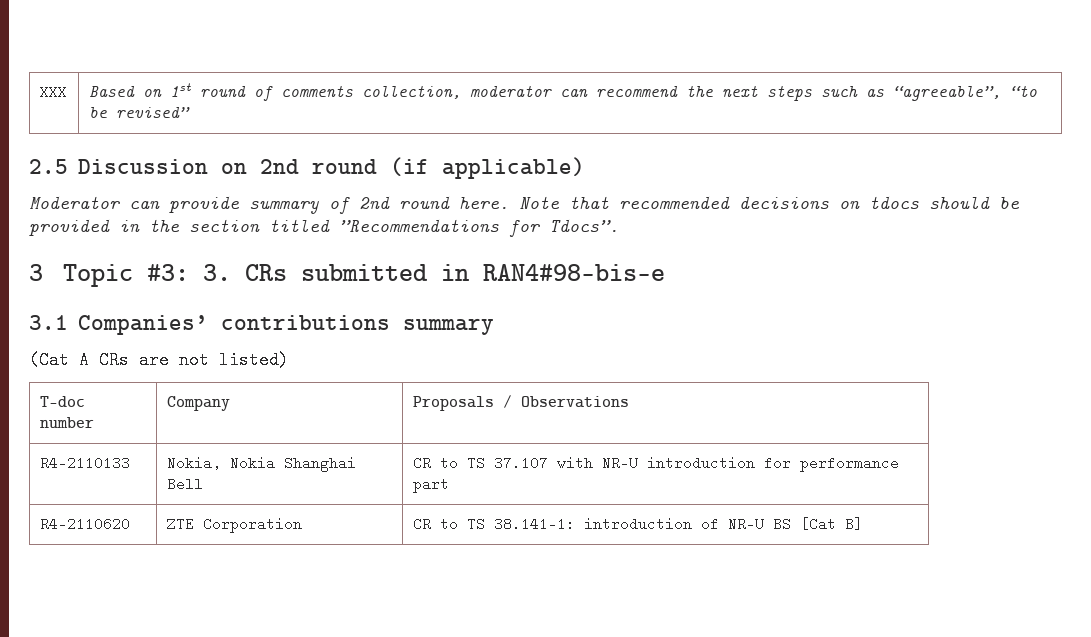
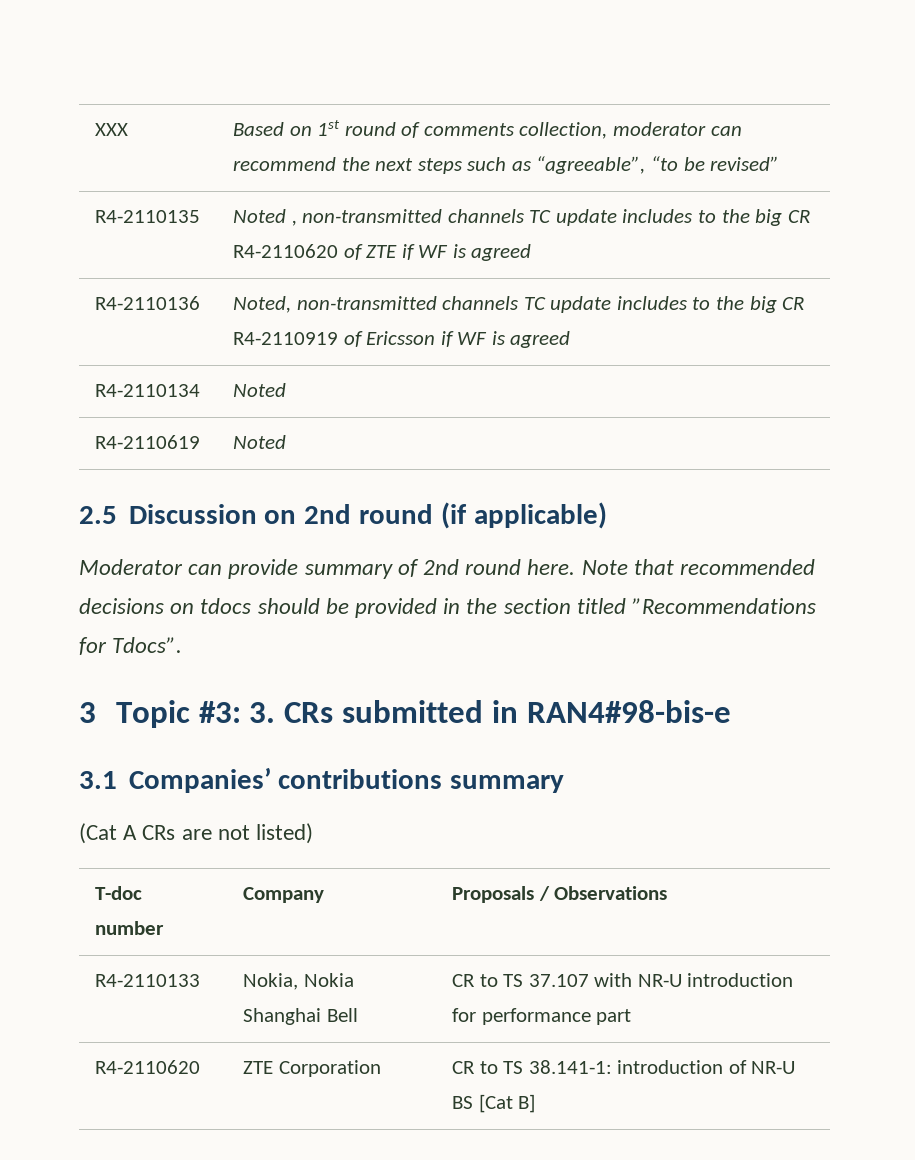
+ R4-2110135 | Noted , non-transmitted channels TC update includes to the big CR R4-2110620 of ZTE if WF is agreed
+ R4-2110136 | Noted, non-transmitted channels TC update includes to the big CR R4-2110919 of Ericsson if WF is agreed
+ R4-2110134 | Noted
+ R4-2110619 | Noted

